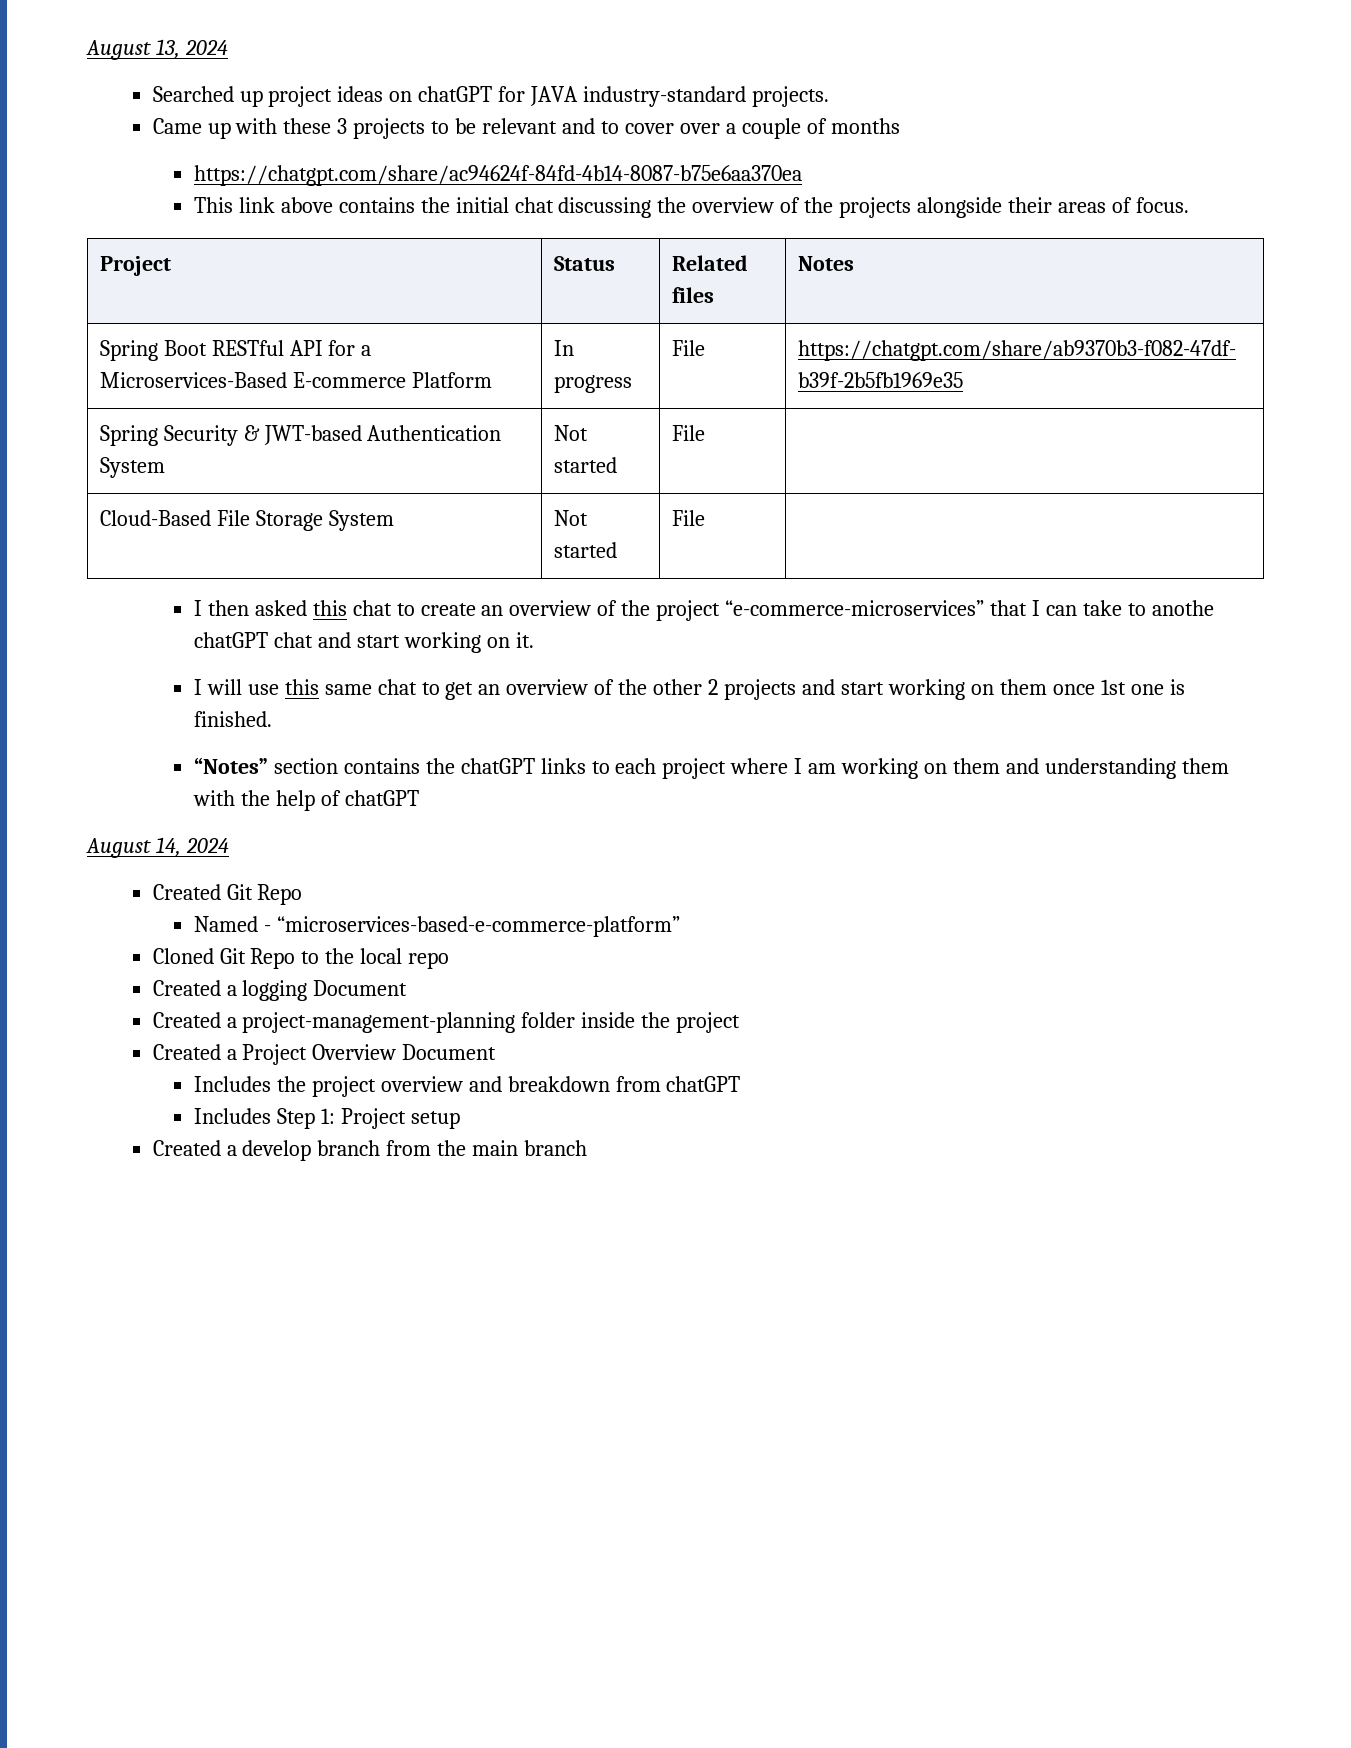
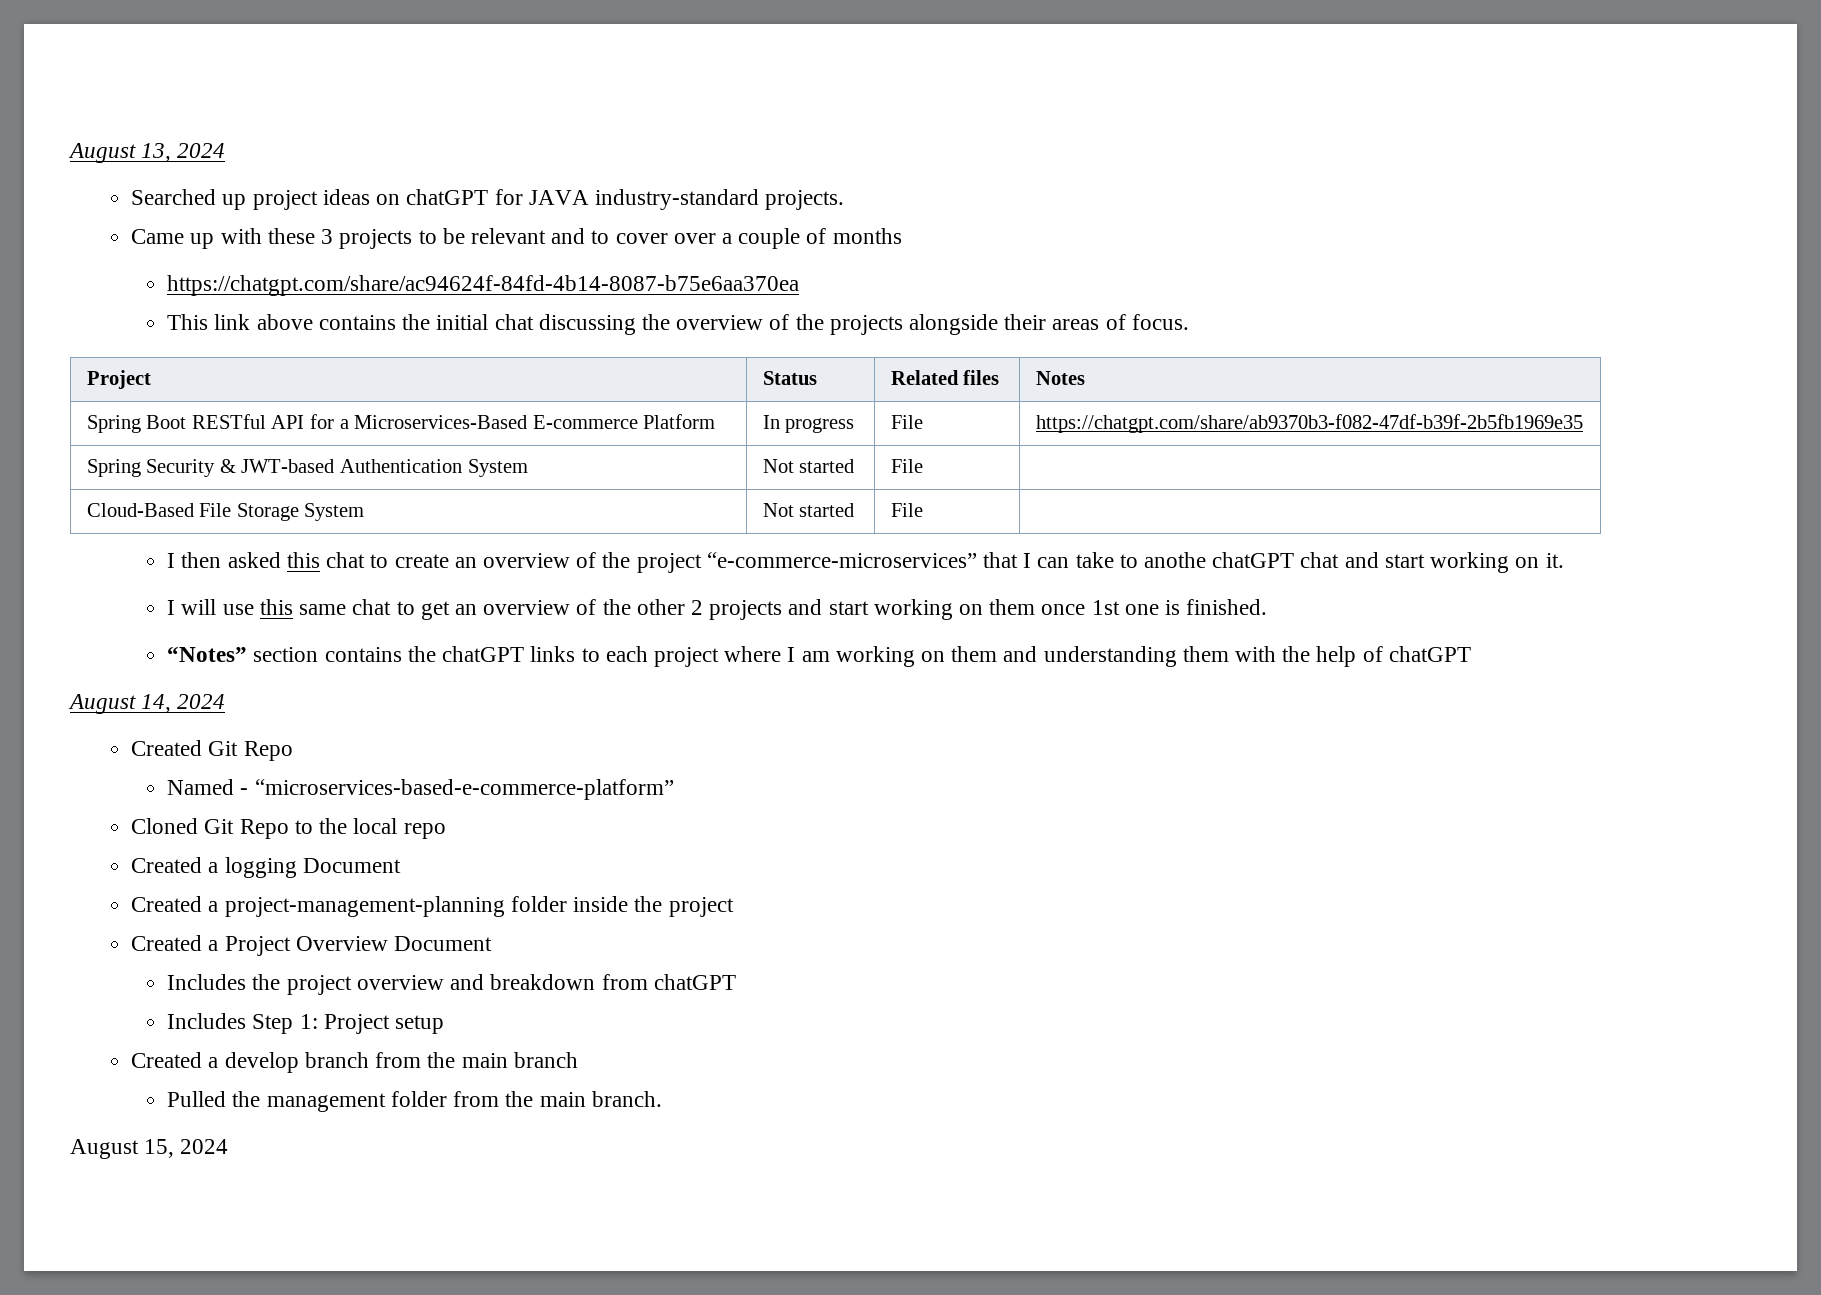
+ Pulled the management folder from the main branch.
+ August 15, 2024

